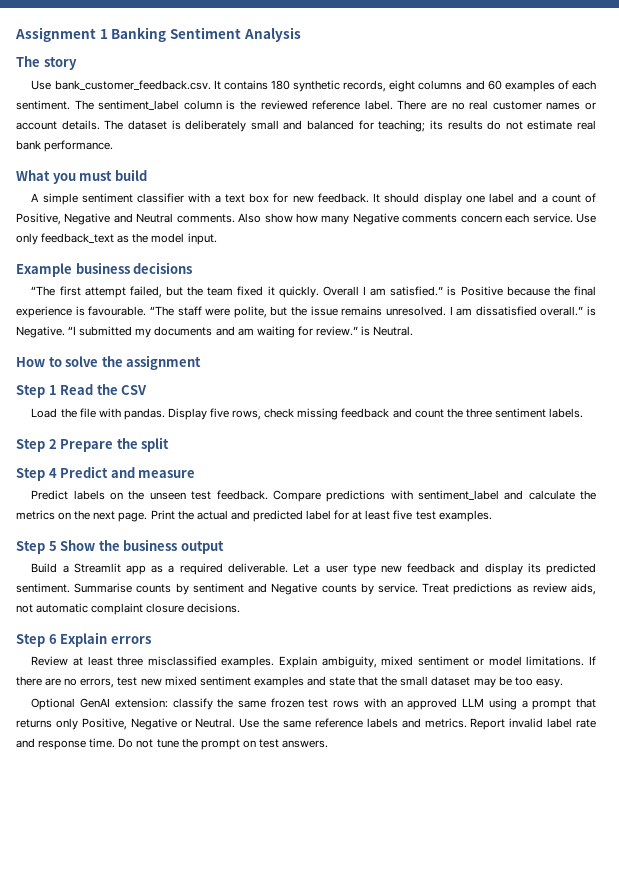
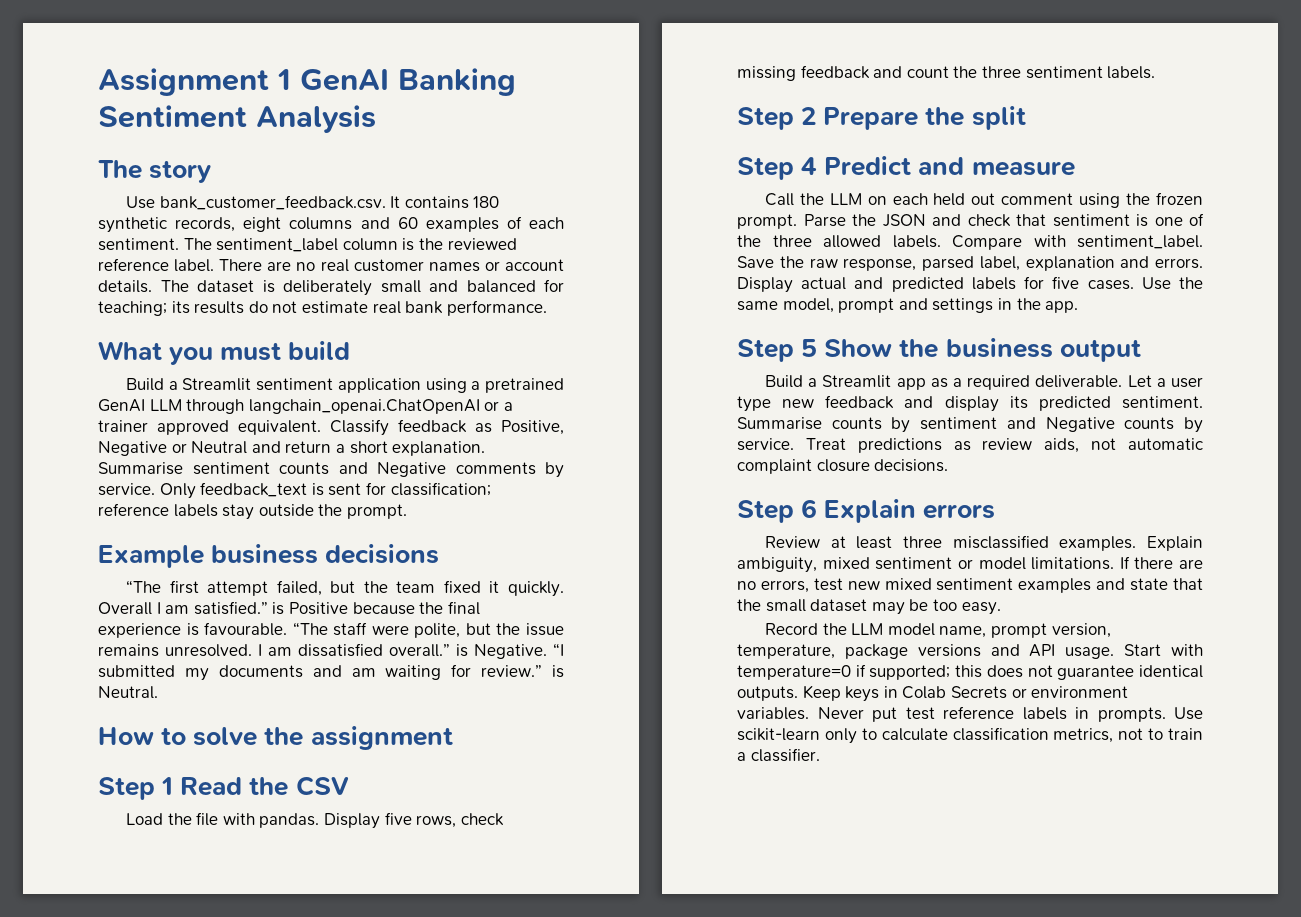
- Assignment 1 Banking Sentiment Analysis
+ Assignment 1 GenAI Banking Sentiment Analysis
- A simple sentiment classifier with a text box for new feedback. It should display one label and a count of Positive, Negative and Neutral comments. Also show how many Negative comments concern each service. Use only feedback_text as the model input.
+ Build a Streamlit sentiment application using a pretrained GenAI LLM through langchain_openai.ChatOpenAI or a trainer approved equivalent. Classify feedback as Positive, Negative or Neutral and return a short explanation. Summarise sentiment counts and Negative comments by service. Only feedback_text is sent for classification; reference labels stay outside the prompt.
- Predict labels on the unseen test feedback. Compare predictions with sentiment_label and calculate the metrics on the next page. Print the actual and predicted label for at least five test examples.
+ Call the LLM on each held out comment using the frozen prompt. Parse the JSON and check that sentiment is one of the three allowed labels. Compare with sentiment_label. Save the raw response, parsed label, explanation and errors. Display actual and predicted labels for five cases. Use the same model, prompt and settings in the app.
- Optional GenAI extension: classify the same frozen test rows with an approved LLM using a prompt that returns only Positive, Negative or Neutral. Use the same reference labels and metrics. Report invalid label rate and response time. Do not tune the prompt on test answers.
+ Record the LLM model name, prompt version, temperature, package versions and API usage. Start with temperature=0 if supported; this does not guarantee identical outputs. Keep keys in Colab Secrets or environment variables. Never put test reference labels in prompts. Use scikit-learn only to calculate classification metrics, not to train a classifier.

